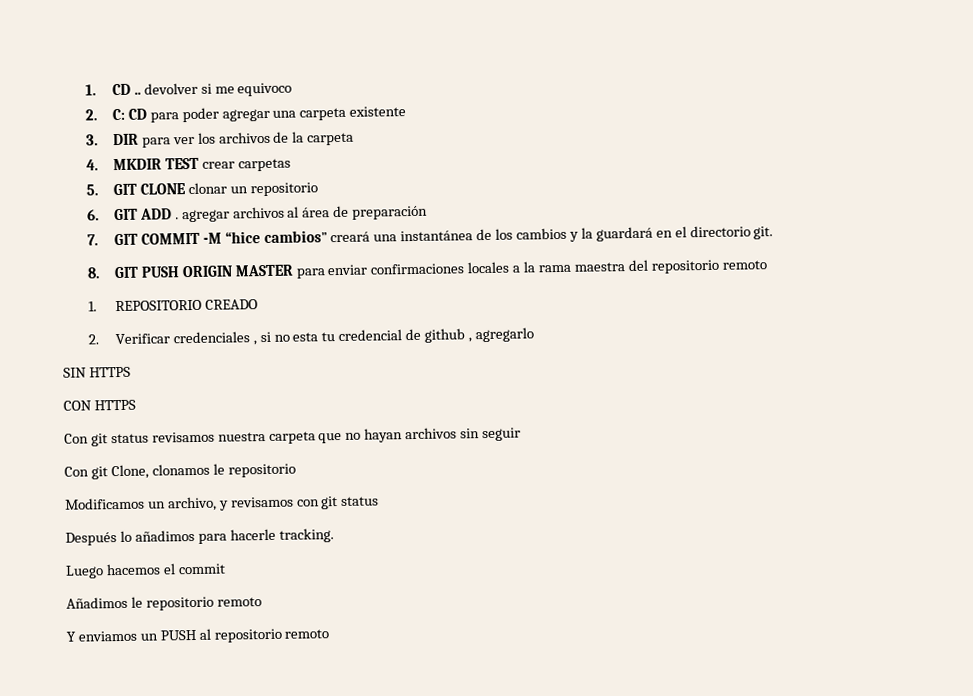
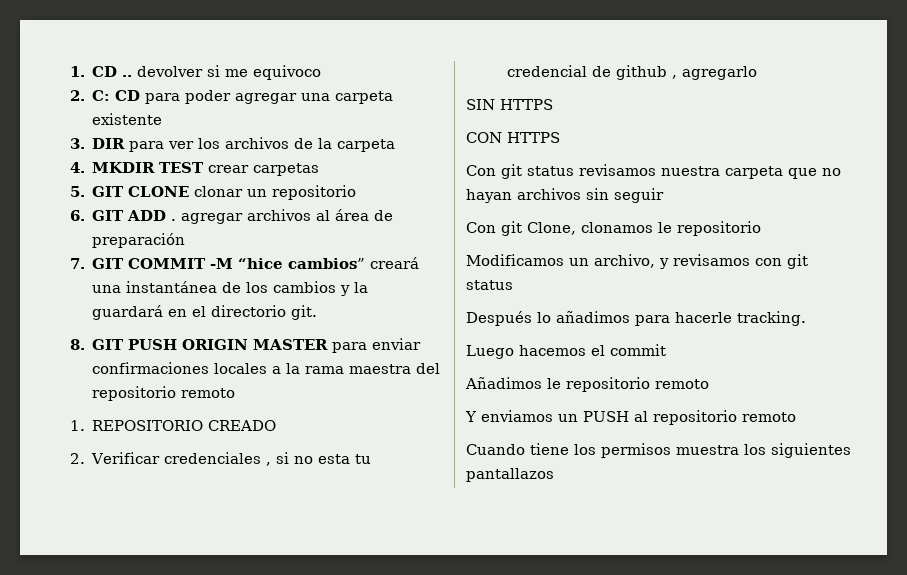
+ Cuando tiene los permisos muestra los siguientes pantallazos

